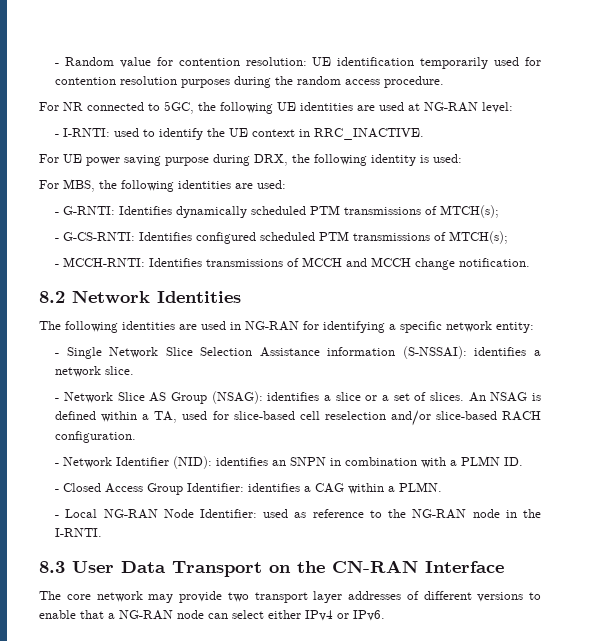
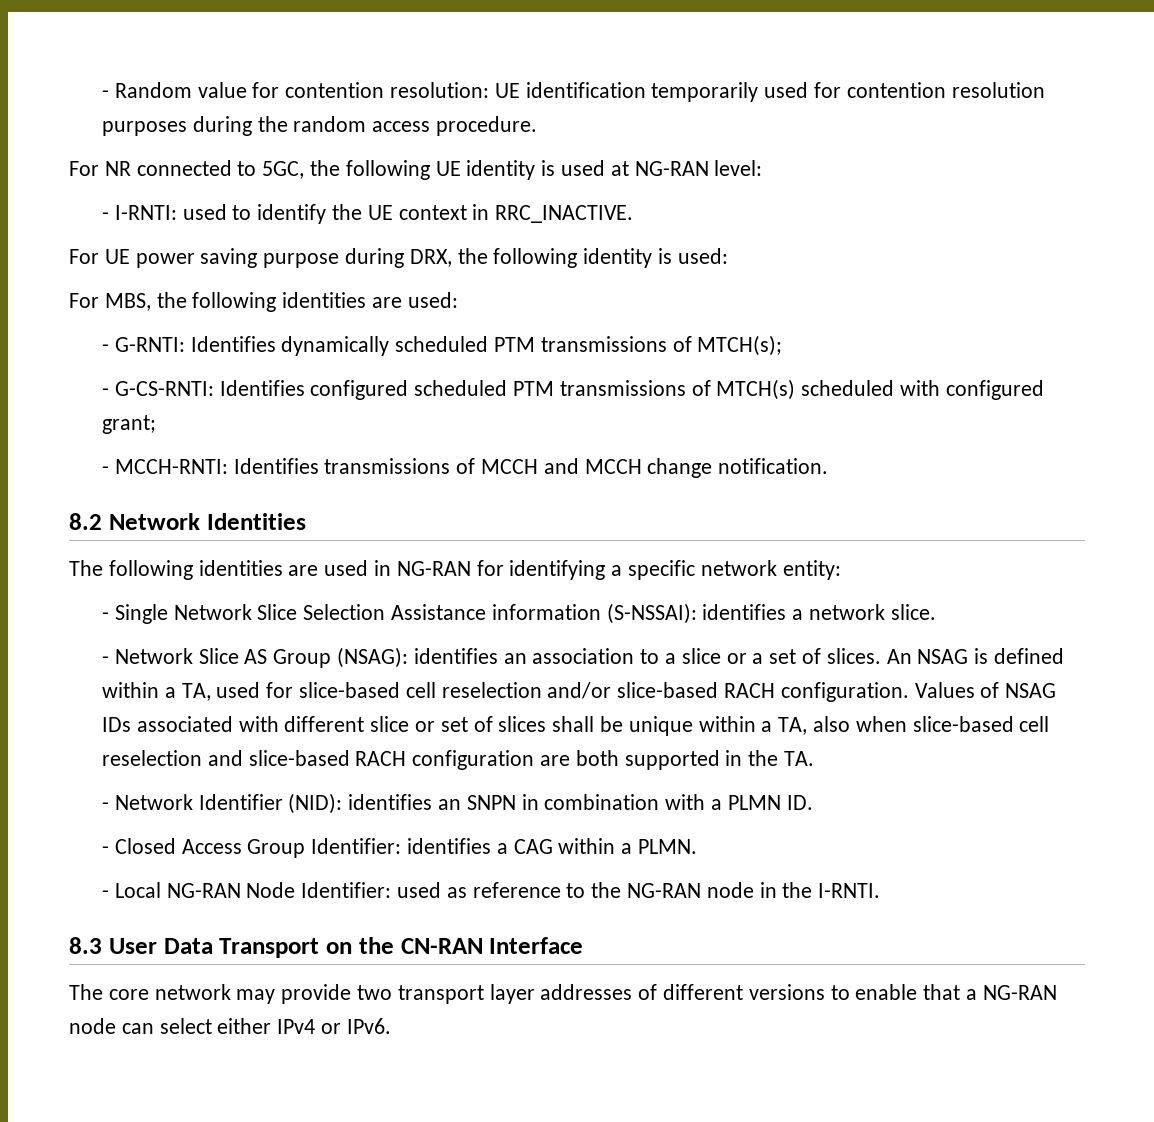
- For NR connected to 5GC, the following UE identities are used at NG-RAN level:
+ For NR connected to 5GC, the following UE identity is used at NG-RAN level:
- - G-CS-RNTI: Identifies configured scheduled PTM transmissions of MTCH(s);
+ - G-CS-RNTI: Identifies configured scheduled PTM transmissions of MTCH(s) scheduled with configured grant;
- - Network Slice AS Group (NSAG): identifies a slice or a set of slices.
+ - Network Slice AS Group (NSAG): identifies an association to a slice or a set of slices.
+ Values of NSAG IDs associated with different slice or set of slices shall be unique within a TA, also when slice-based cell reselection and slice-based RACH configuration are both supported in the TA.

